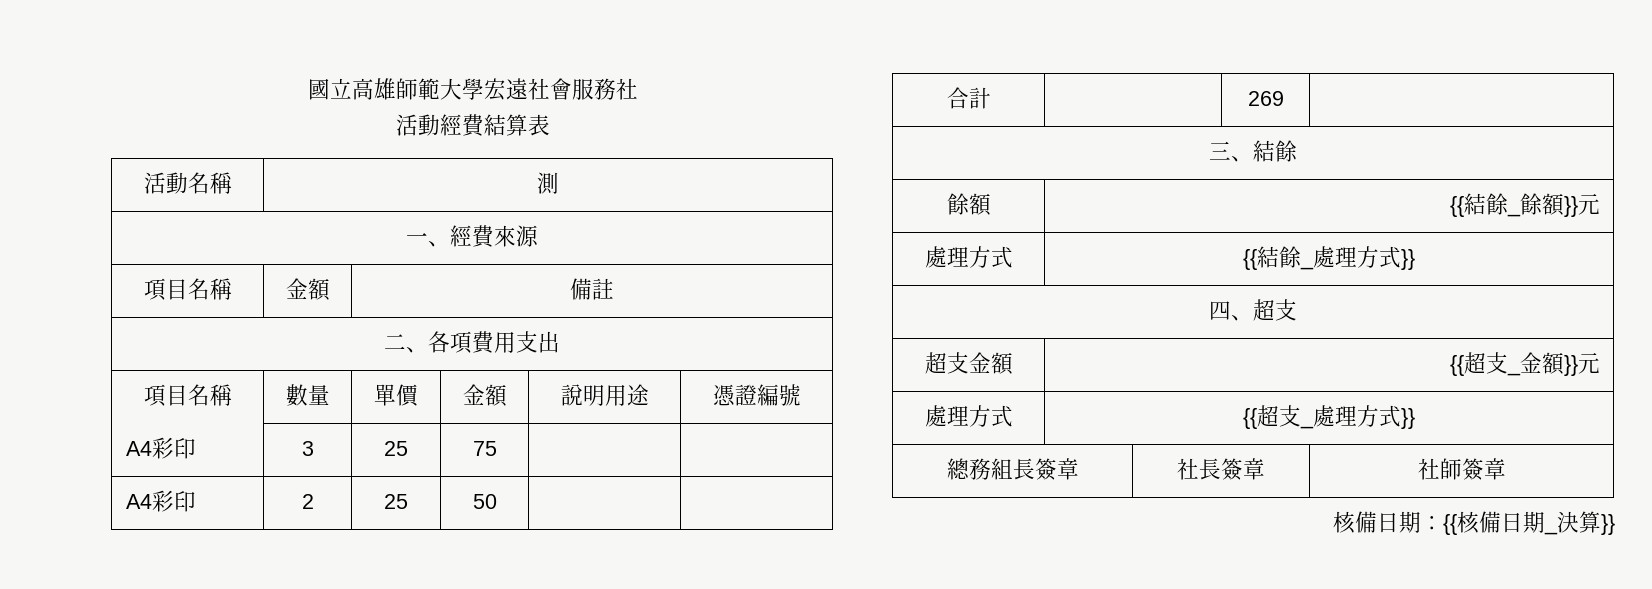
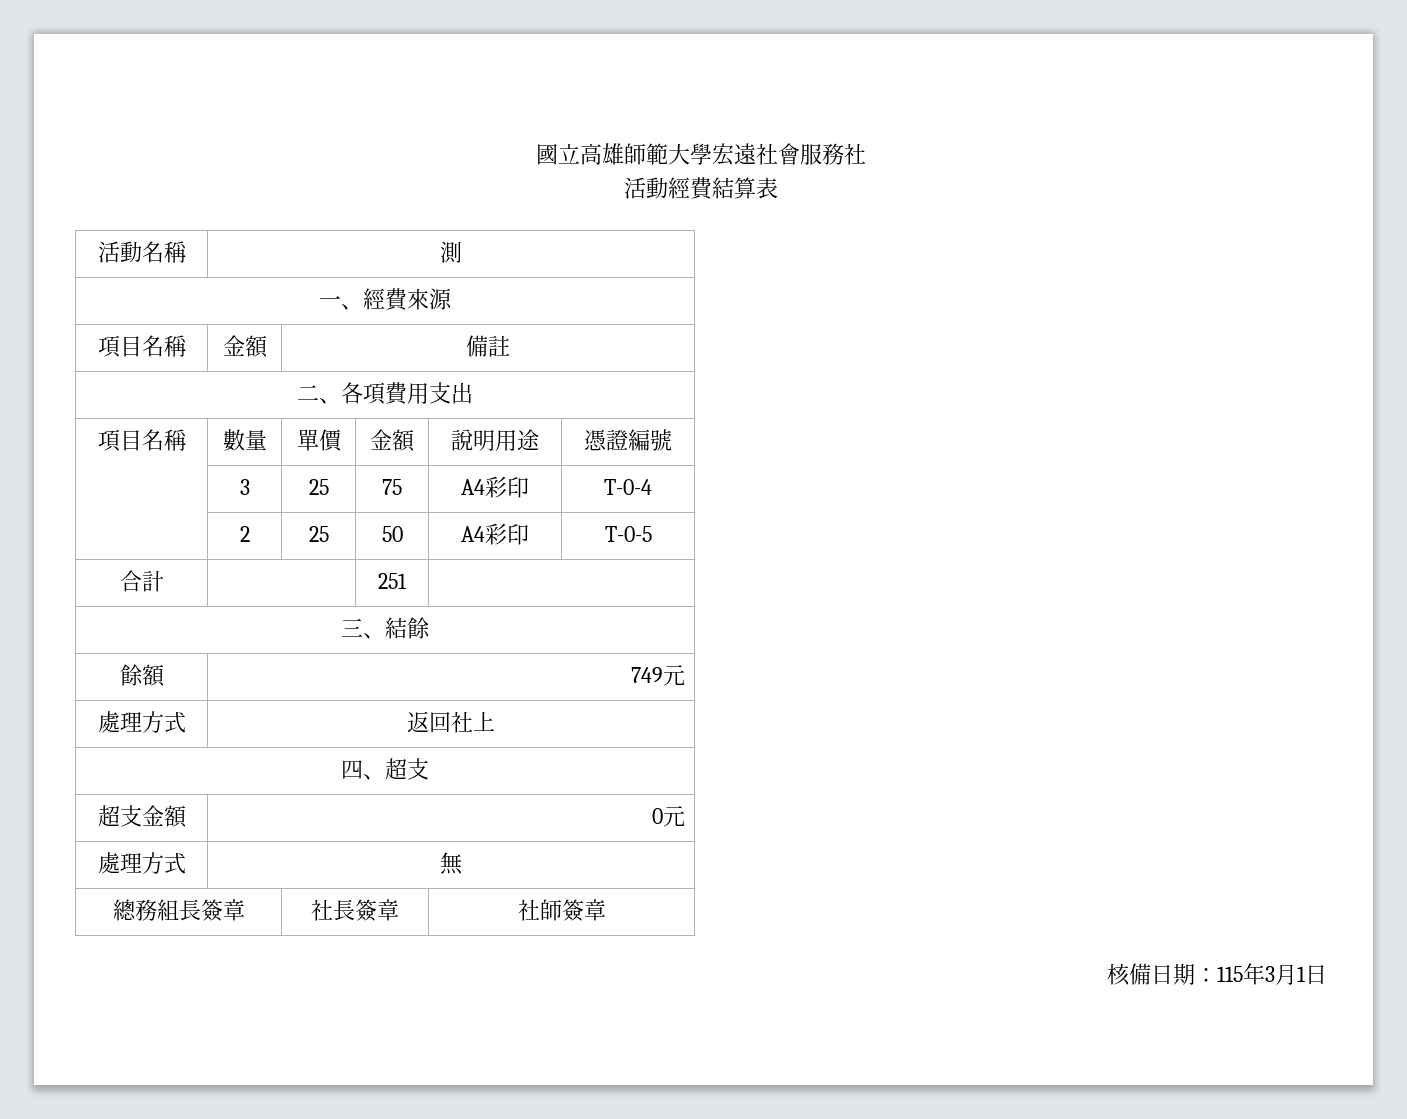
- A4彩印 | 3 | 25 | 75 | |
- A4彩印 | 2 | 25 | 50 | |
+ | 3 | 25 | 75 | A4彩印 | T-0-4
+ | 2 | 25 | 50 | A4彩印 | T-0-5
- 合計 | | 269 |
+ 合計 | | 251 |
- 餘額 | {{結餘_餘額}}元
- 處理方式 | {{結餘_處理方式}}
+ 餘額 | 749元
+ 處理方式 | 返回社上
  四、超支
- 超支金額 | {{超支_金額}}元
- 處理方式 | {{超支_處理方式}}
+ 超支金額 | 0元
+ 處理方式 | 無
- 核備日期：{{核備日期_決算}}
+ 核備日期：115年3月1日

